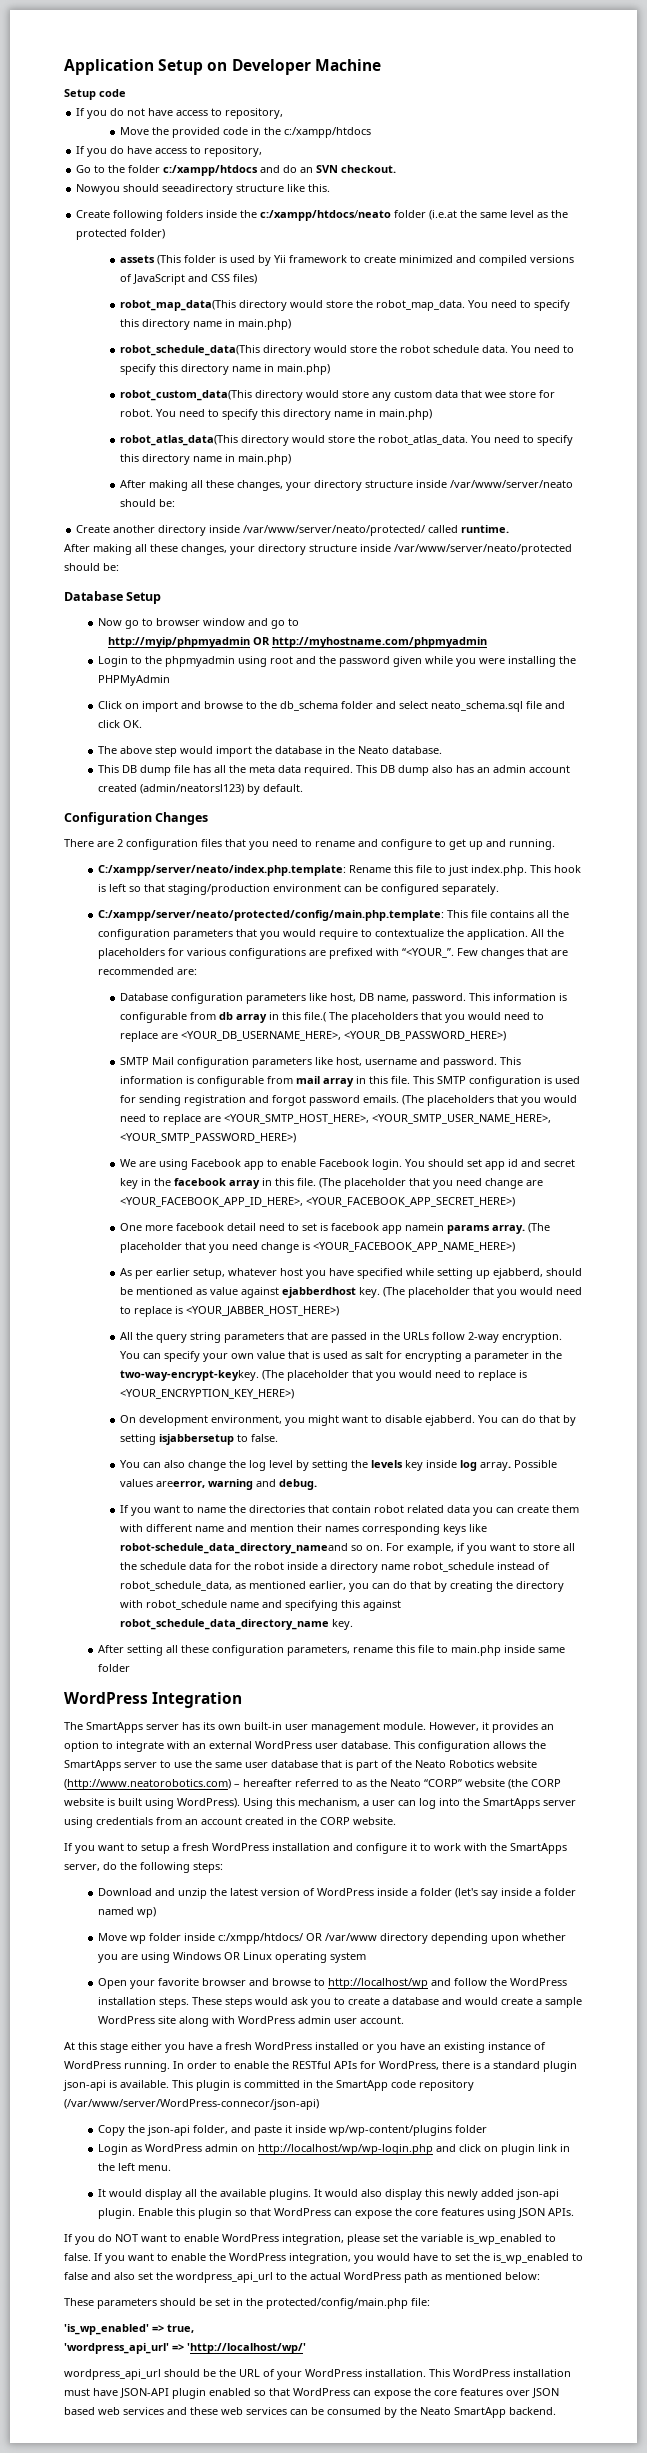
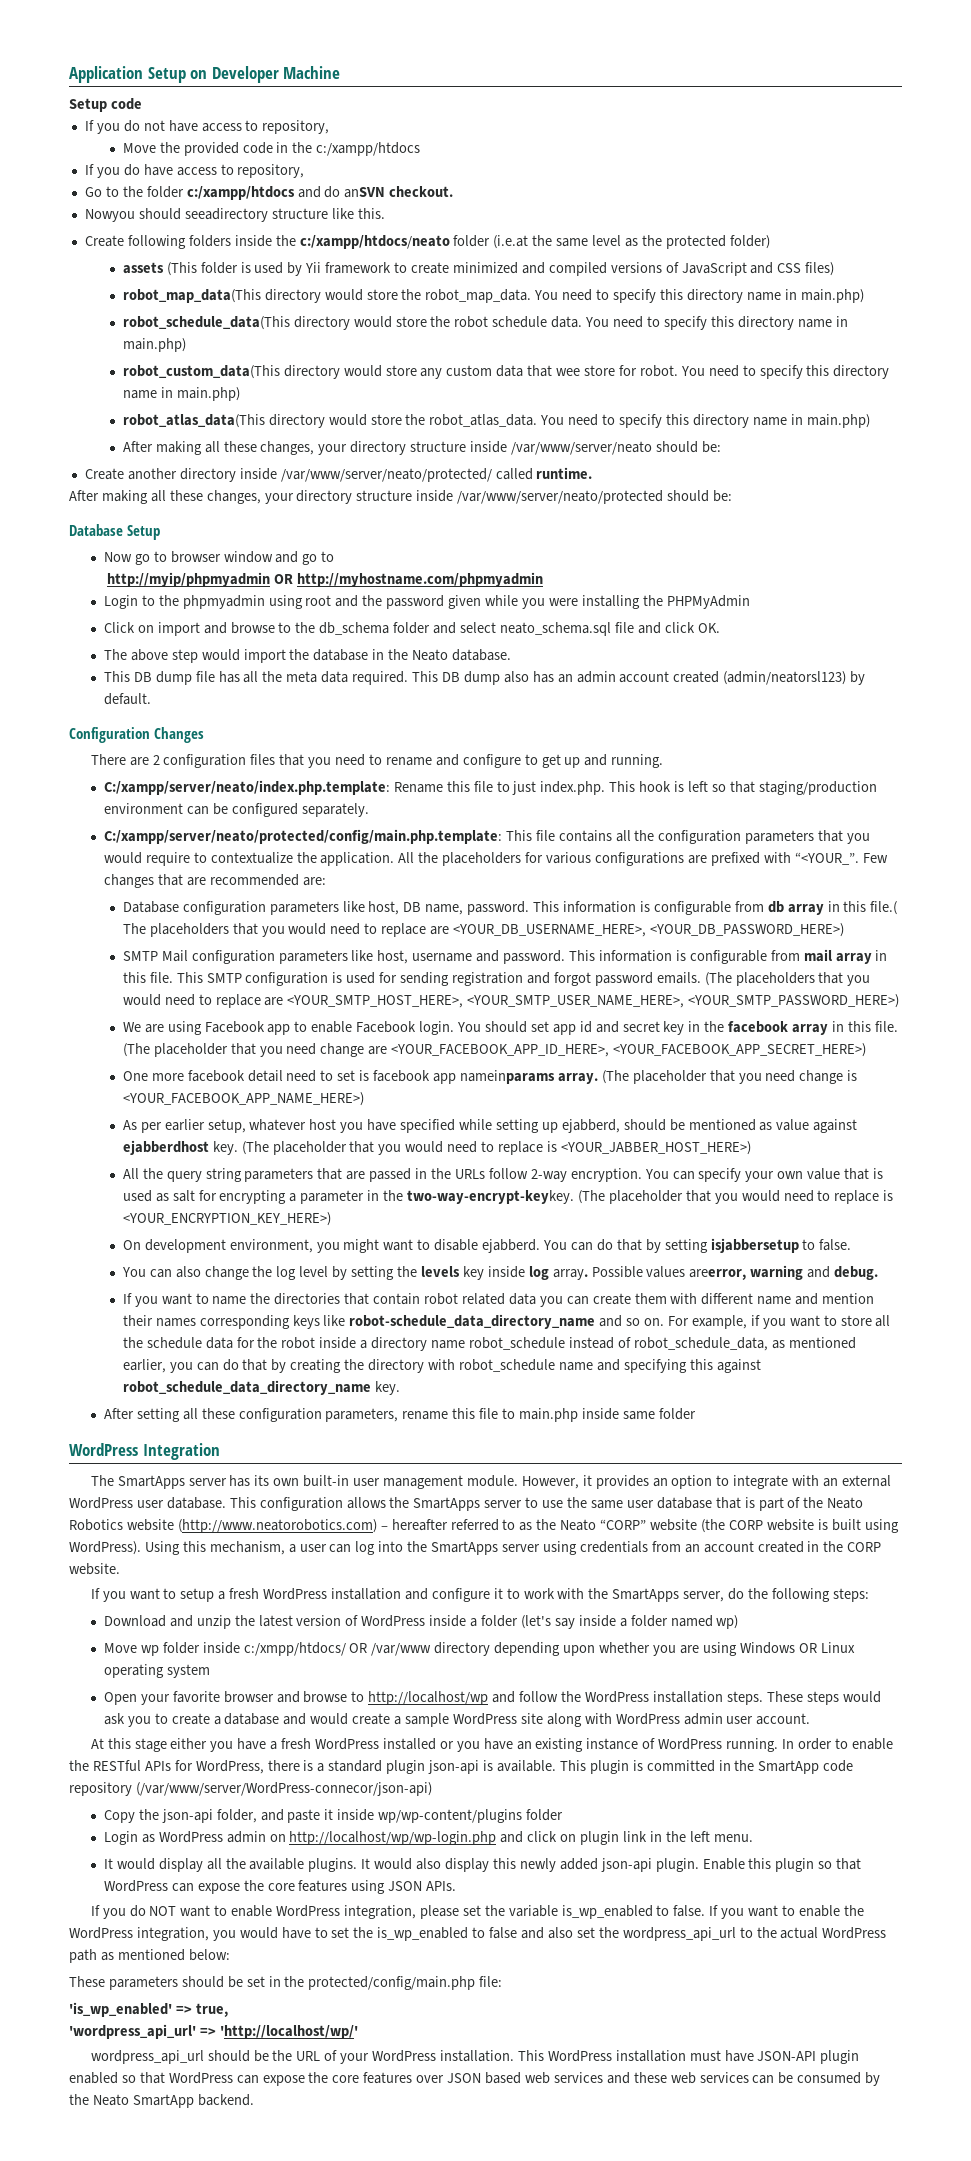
- Go to the folder c:/xampp/htdocs and do an SVN checkout.
+ Go to the folder c:/xampp/htdocs and do anSVN checkout.
- One more facebook detail need to set is facebook app namein params array.
+ One more facebook detail need to set is facebook app nameinparams array.
- If you want to name the directories that contain robot related data you can create them with different name and mention their names corresponding keys like robot-schedule_data_directory_nameand so on.
+ If you want to name the directories that contain robot related data you can create them with different name and mention their names corresponding keys like robot-schedule_data_directory_name and so on.

